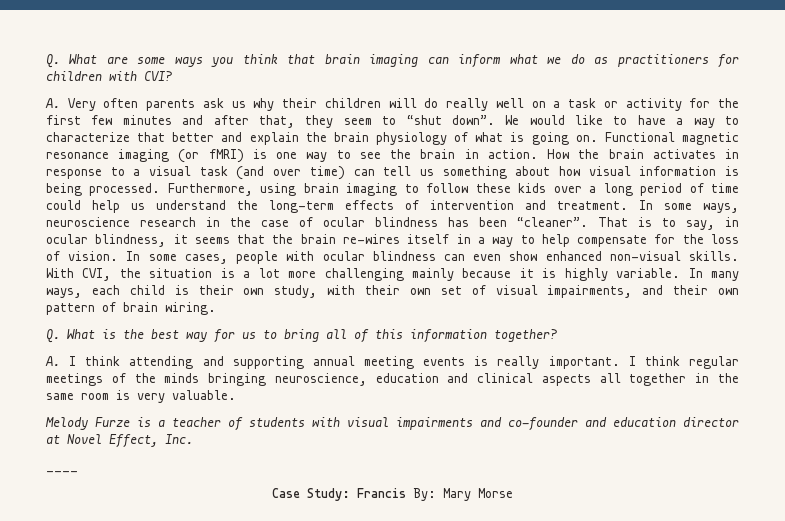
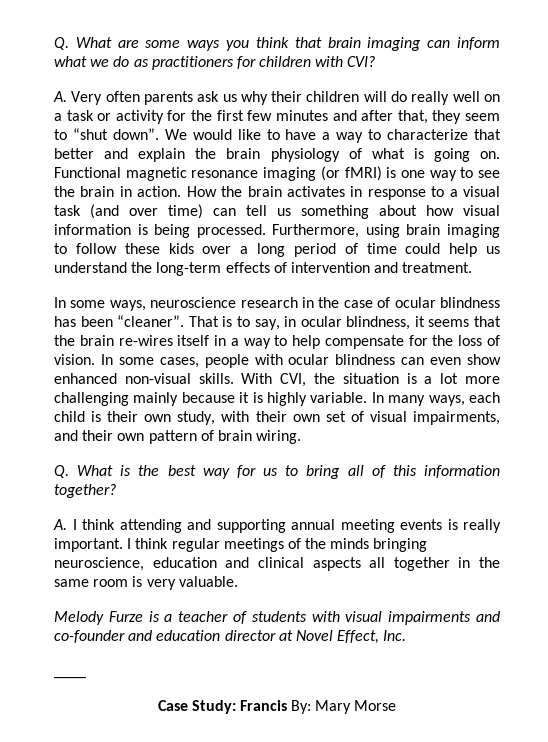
- Furthermore, using brain imaging to follow these kids over a long period of time could help us understand the long-term effects of intervention and treatment. In some ways, neuroscience research in the case of ocular blindness has been “cleaner”.
+ Furthermore, using brain imaging to follow these kids over a long period of time could help us understand the long-term effects of intervention and treatment.
+ In some ways, neuroscience research in the case of ocular blindness has been “cleaner”.

